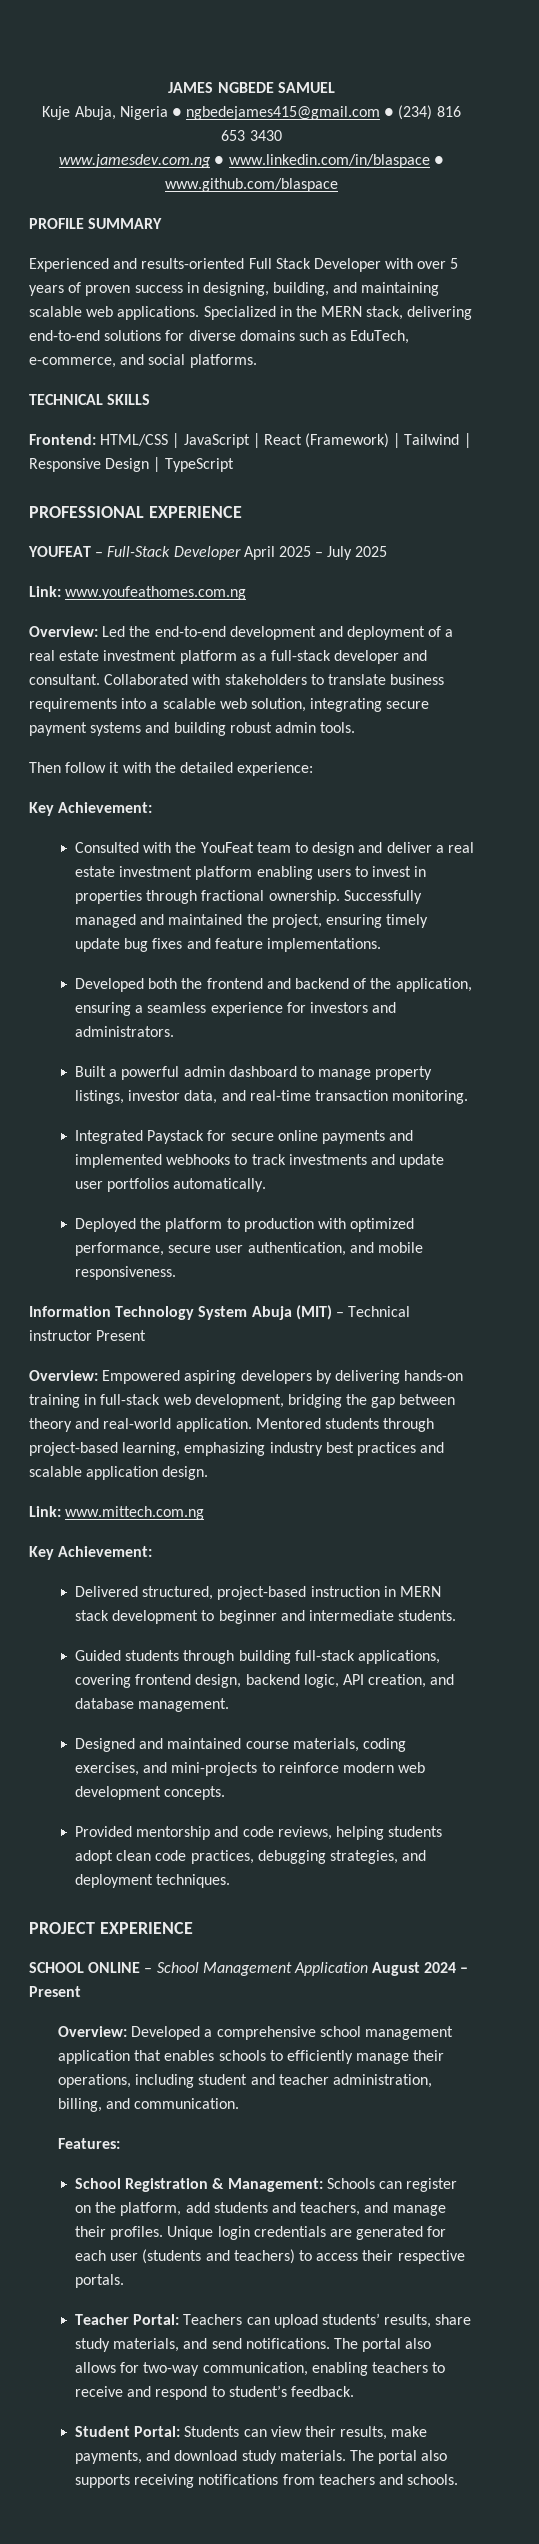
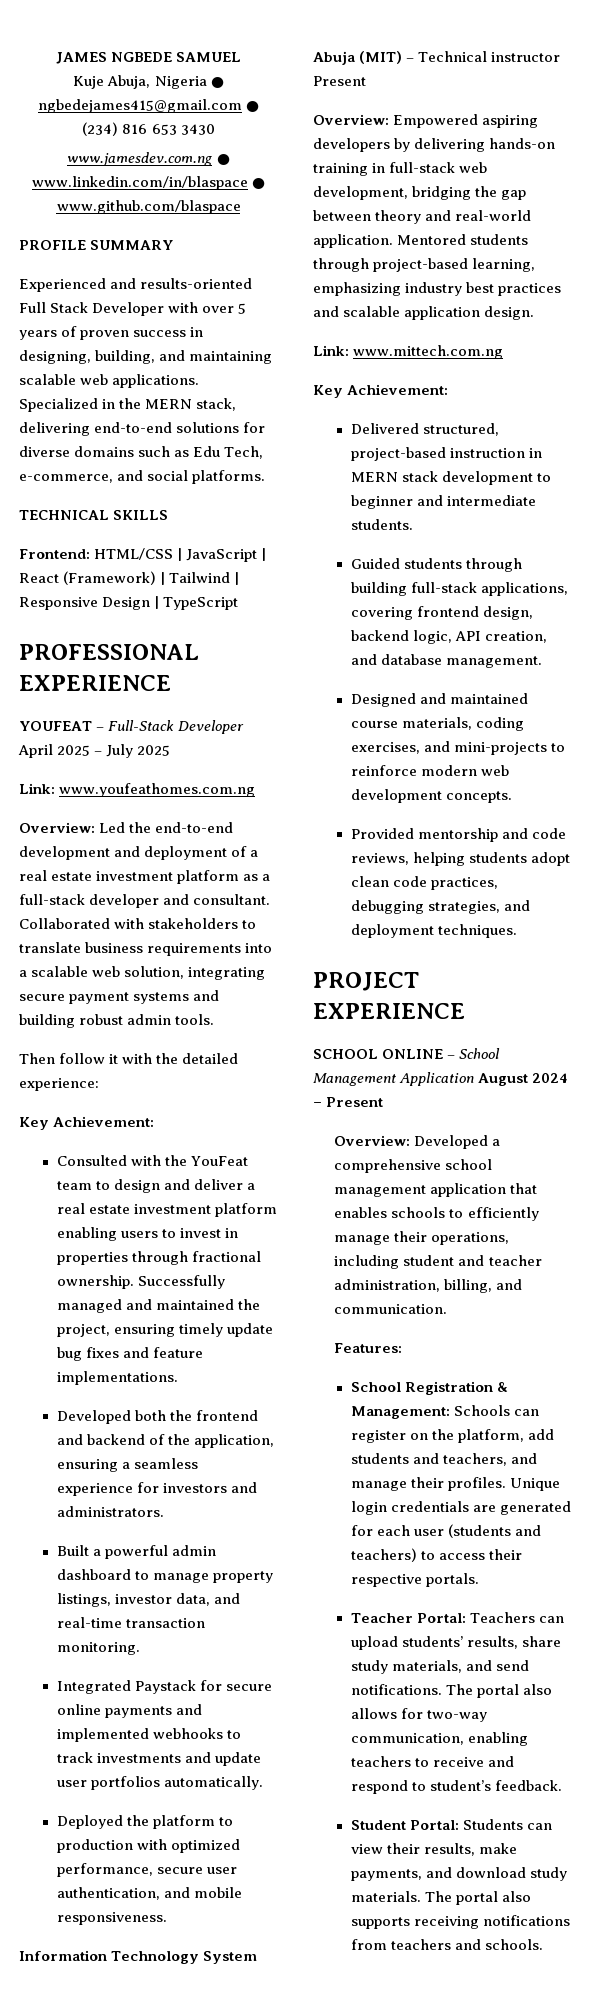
- Specialized in the MERN stack, delivering end-to-end solutions for diverse domains such as EduTech, e-commerce, and social platforms.
+ Specialized in the MERN stack, delivering end-to-end solutions for diverse domains such as Edu Tech, e-commerce, and social platforms.

